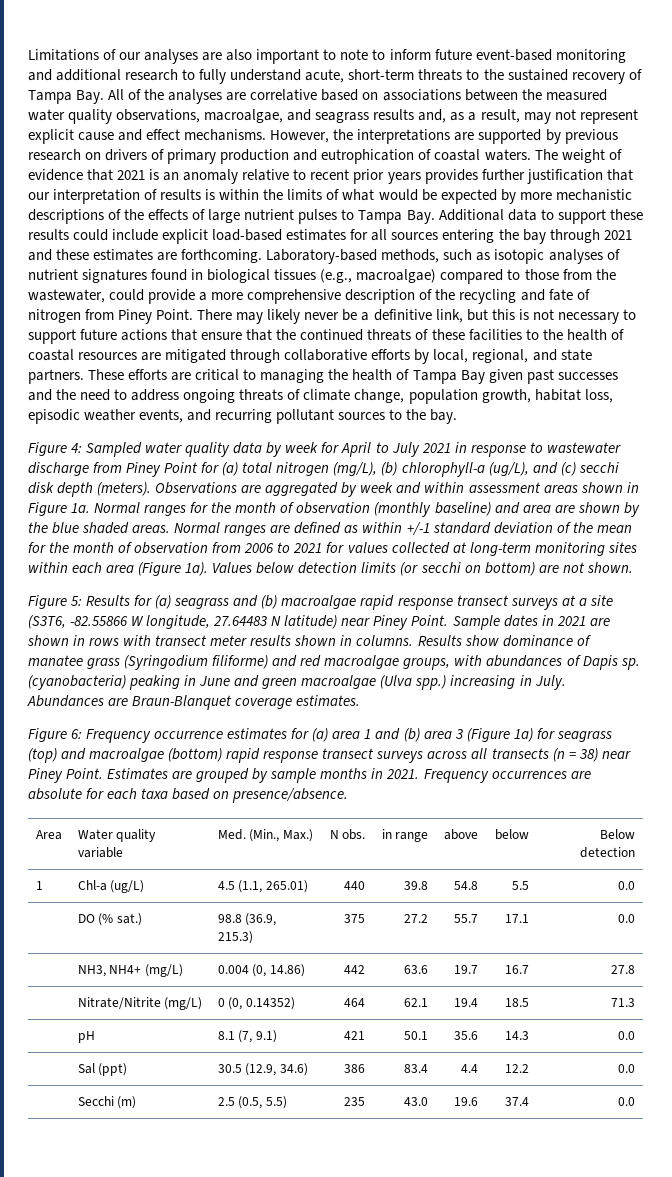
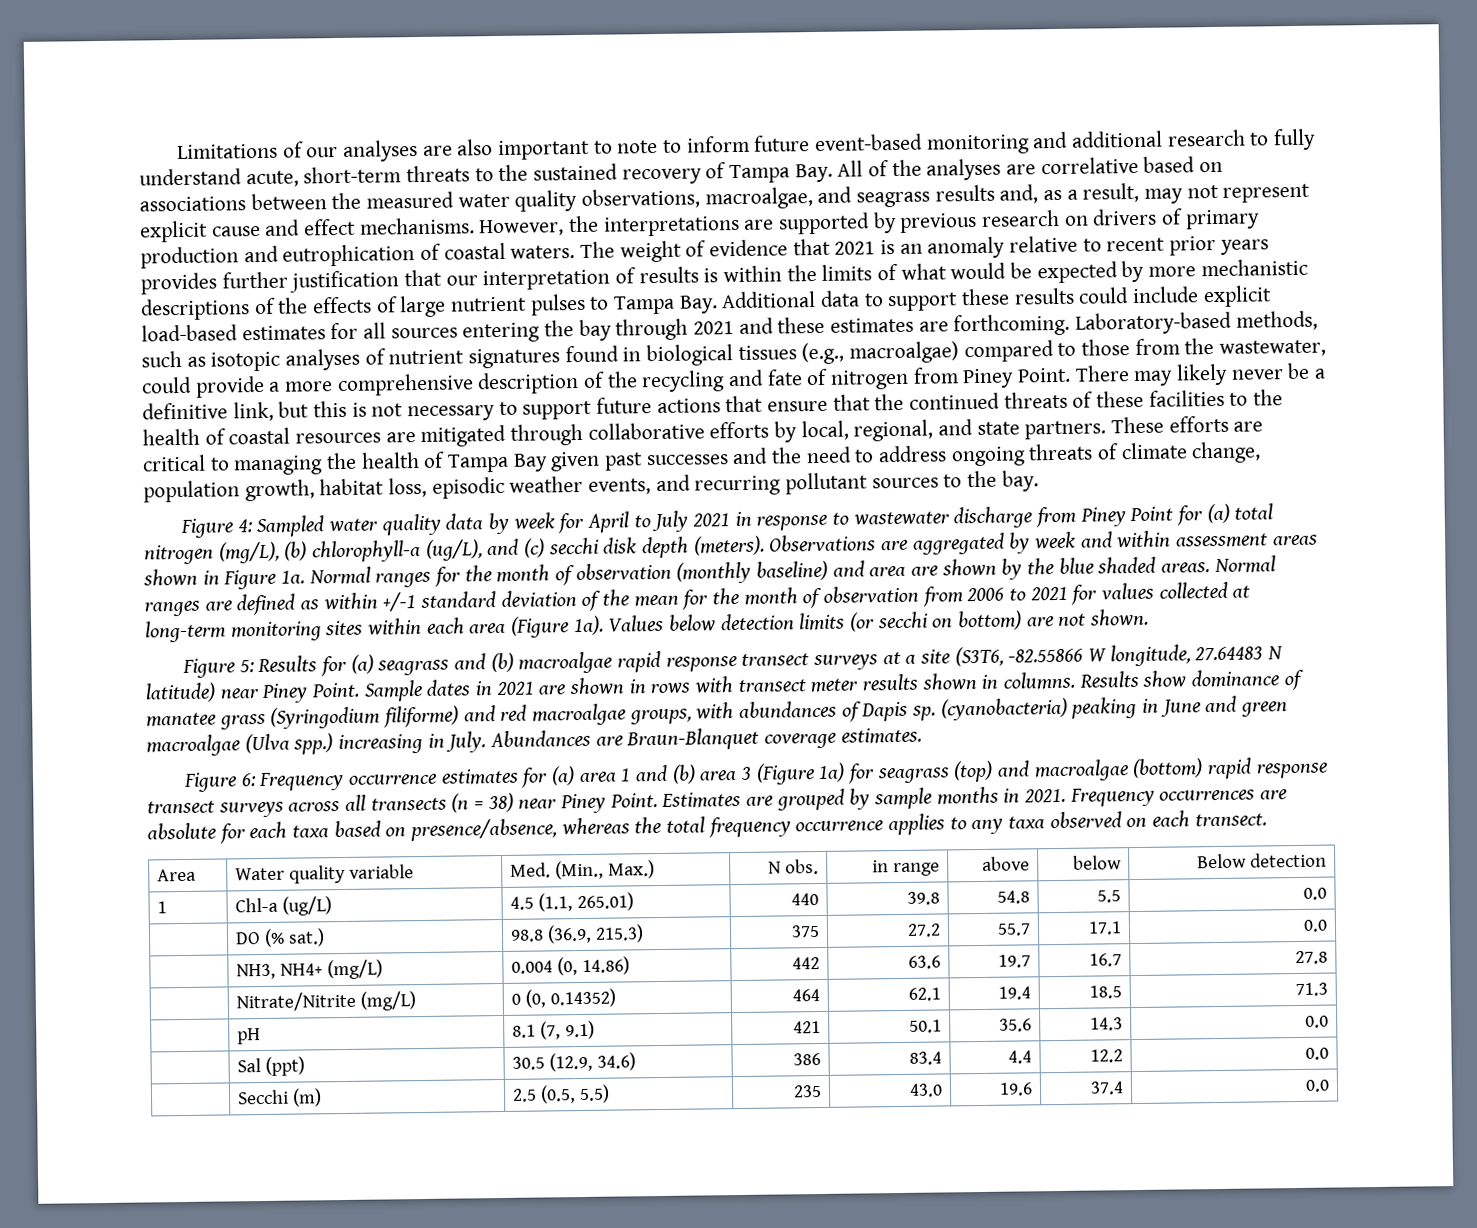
- Frequency occurrences are absolute for each taxa based on presence/absence.
+ Frequency occurrences are absolute for each taxa based on presence/absence, whereas the total frequency occurrence applies to any taxa observed on each transect.

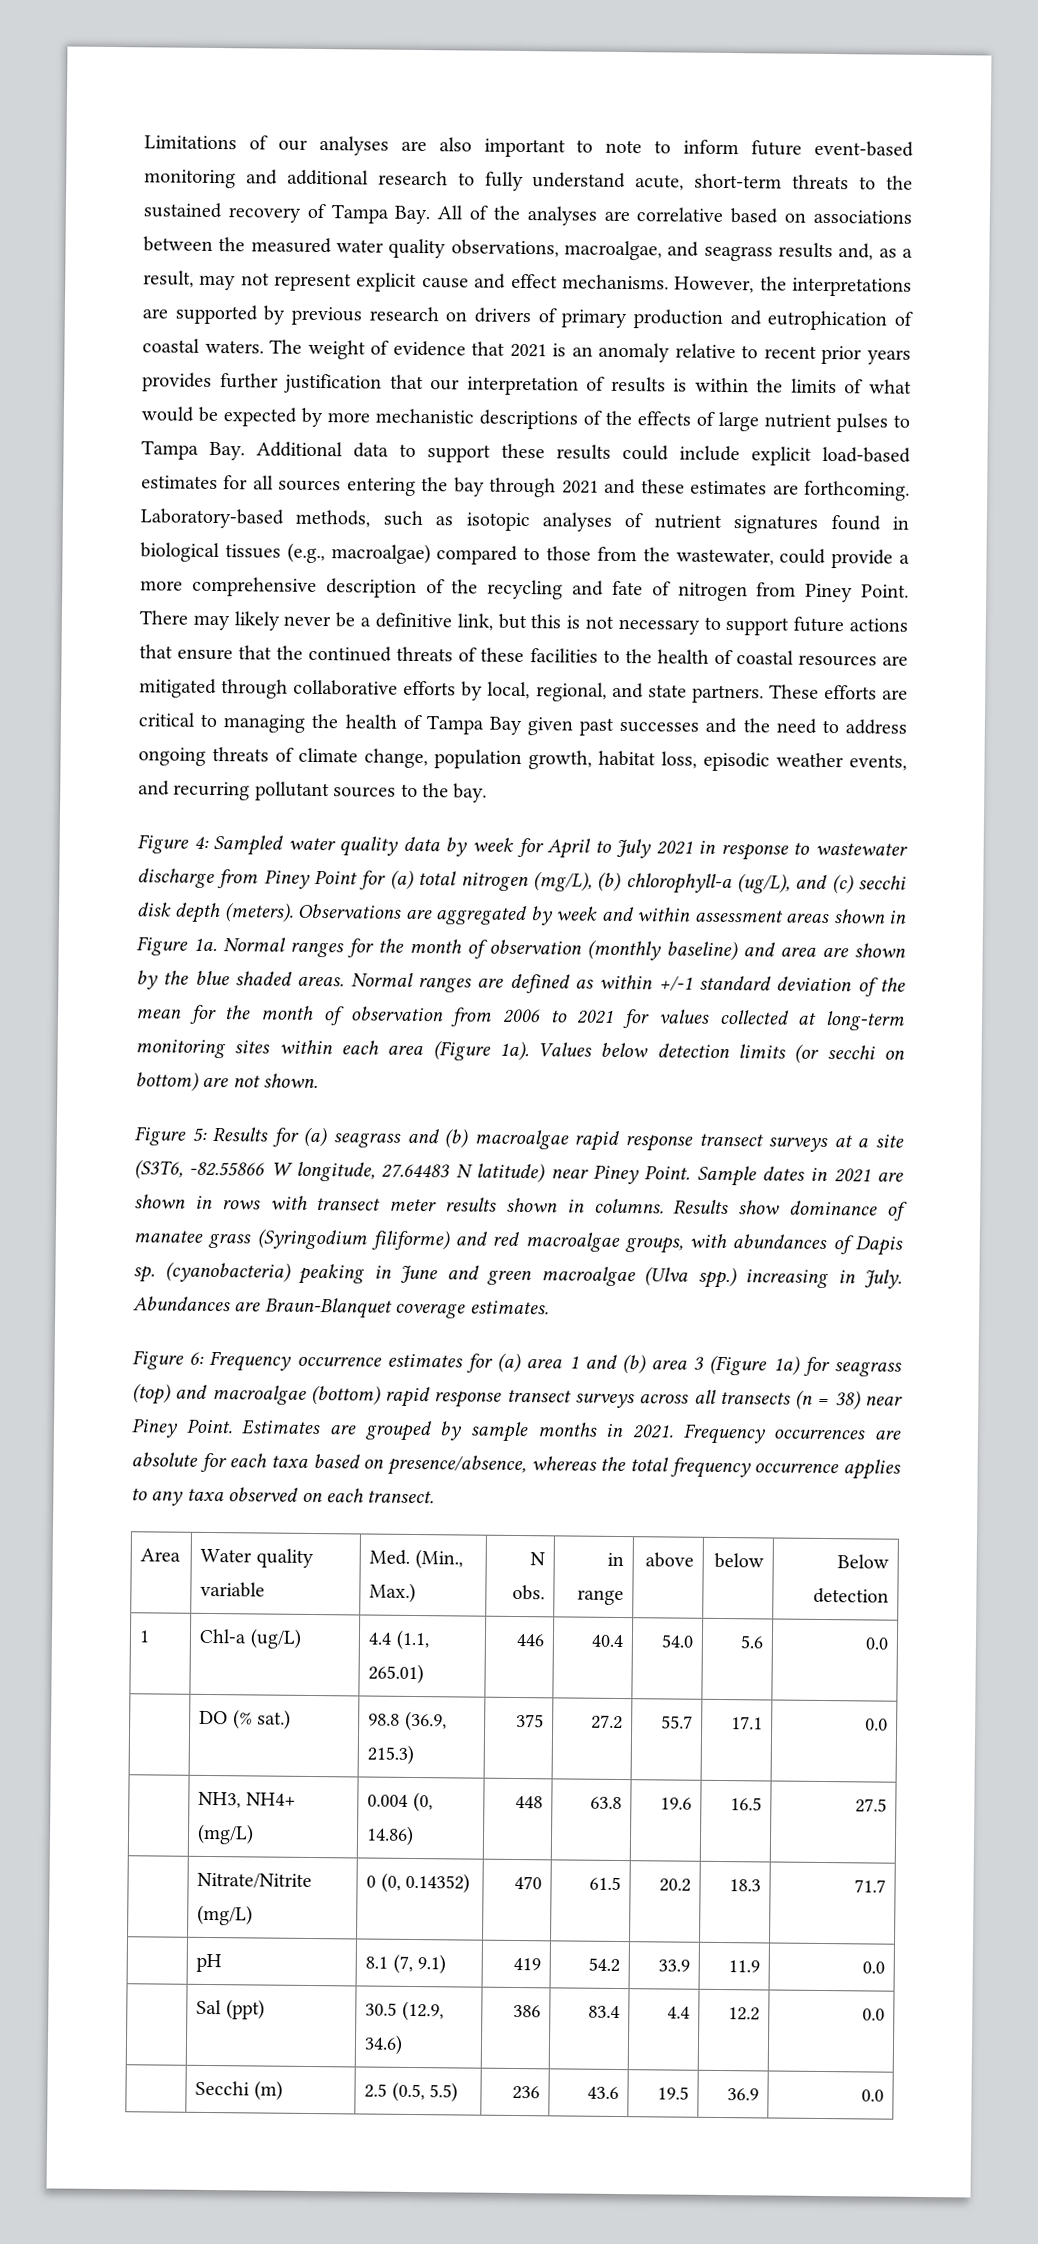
- 1 | Chl-a (ug/L) | 4.5 (1.1, 265.01) | 440 | 39.8 | 54.8 | 5.5 | 0.0
+ 1 | Chl-a (ug/L) | 4.4 (1.1, 265.01) | 446 | 40.4 | 54.0 | 5.6 | 0.0
- | NH3, NH4+ (mg/L) | 0.004 (0, 14.86) | 442 | 63.6 | 19.7 | 16.7 | 27.8
+ | NH3, NH4+ (mg/L) | 0.004 (0, 14.86) | 448 | 63.8 | 19.6 | 16.5 | 27.5
- | Nitrate/Nitrite (mg/L) | 0 (0, 0.14352) | 464 | 62.1 | 19.4 | 18.5 | 71.3
+ | Nitrate/Nitrite (mg/L) | 0 (0, 0.14352) | 470 | 61.5 | 20.2 | 18.3 | 71.7
- | pH | 8.1 (7, 9.1) | 421 | 50.1 | 35.6 | 14.3 | 0.0
+ | pH | 8.1 (7, 9.1) | 419 | 54.2 | 33.9 | 11.9 | 0.0
- | Secchi (m) | 2.5 (0.5, 5.5) | 235 | 43.0 | 19.6 | 37.4 | 0.0
+ | Secchi (m) | 2.5 (0.5, 5.5) | 236 | 43.6 | 19.5 | 36.9 | 0.0

